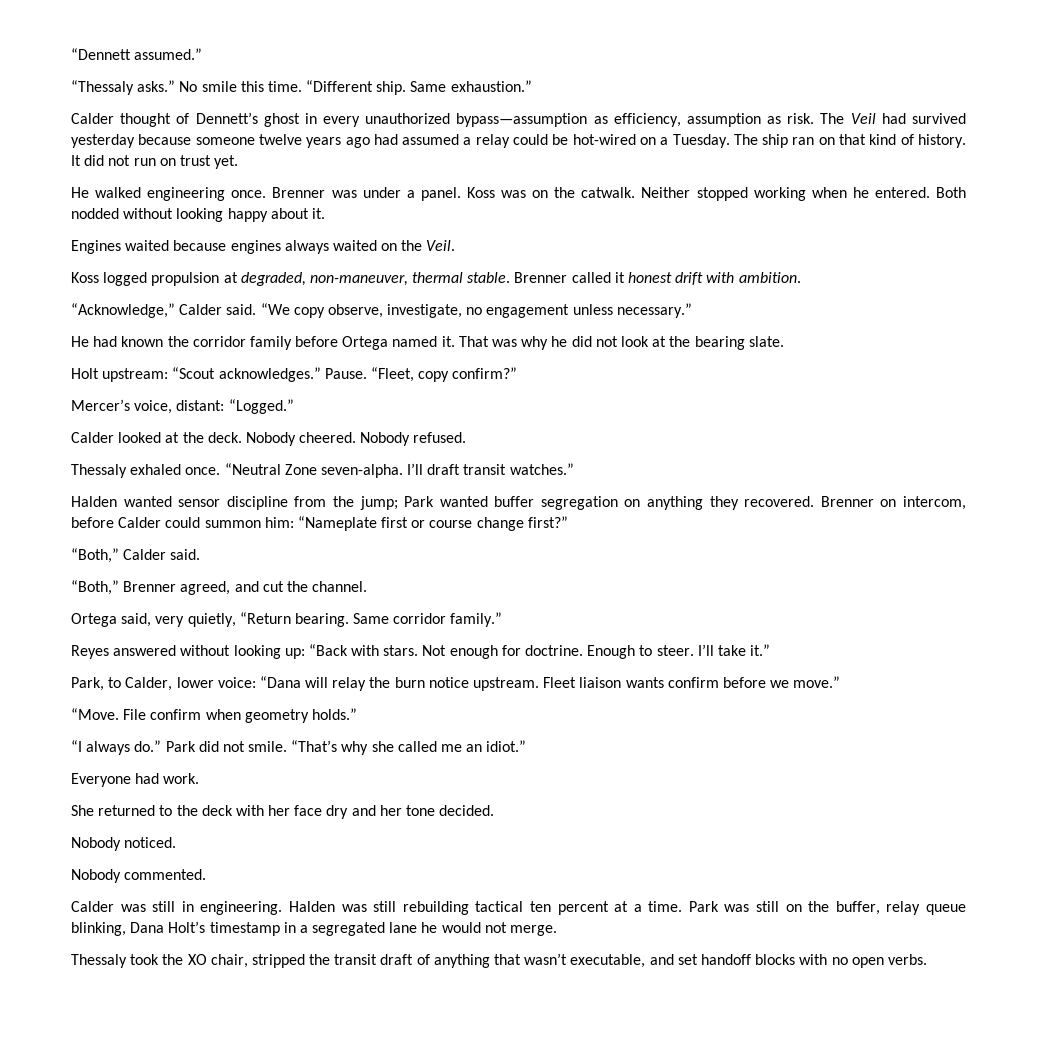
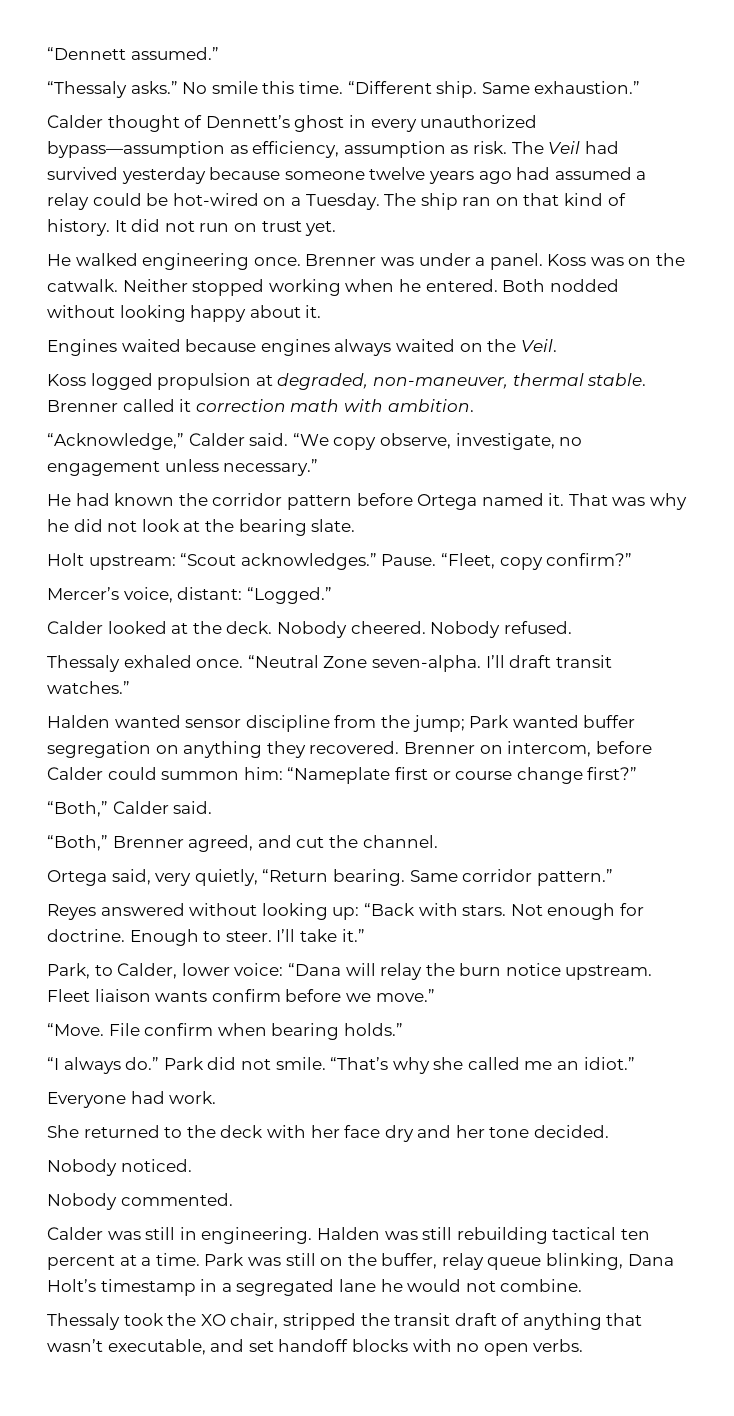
- Brenner called it honest drift with ambition.
+ Brenner called it correction math with ambition.
- He had known the corridor family before Ortega named it.
+ He had known the corridor pattern before Ortega named it.
- Same corridor family.”
+ Same corridor pattern.”
- File confirm when geometry holds.”
+ File confirm when bearing holds.”
- Park was still on the buffer, relay queue blinking, Dana Holt’s timestamp in a segregated lane he would not merge.
+ Park was still on the buffer, relay queue blinking, Dana Holt’s timestamp in a segregated lane he would not combine.

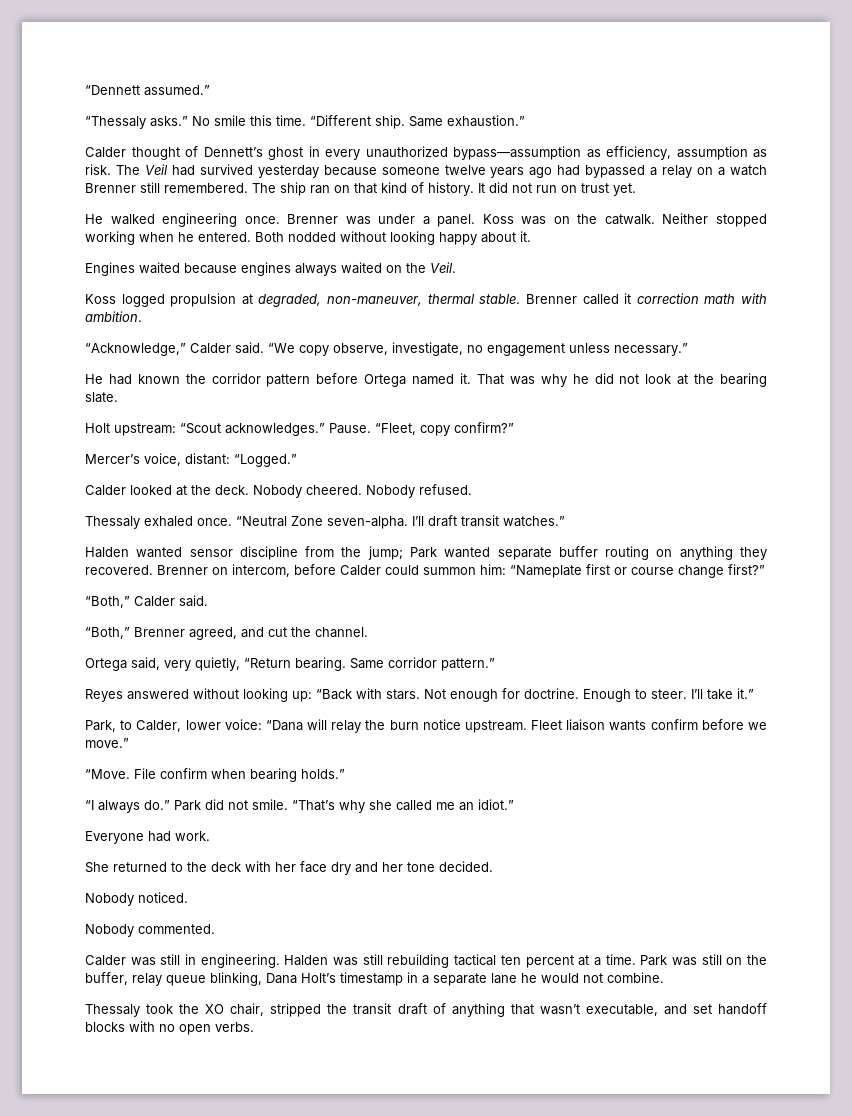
- The Veil had survived yesterday because someone twelve years ago had assumed a relay could be hot-wired on a Tuesday.
+ The Veil had survived yesterday because someone twelve years ago had bypassed a relay on a watch Brenner still remembered.
- Halden wanted sensor discipline from the jump; Park wanted buffer segregation on anything they recovered.
+ Halden wanted sensor discipline from the jump; Park wanted separate buffer routing on anything they recovered.
- Park was still on the buffer, relay queue blinking, Dana Holt’s timestamp in a segregated lane he would not combine.
+ Park was still on the buffer, relay queue blinking, Dana Holt’s timestamp in a separate lane he would not combine.

